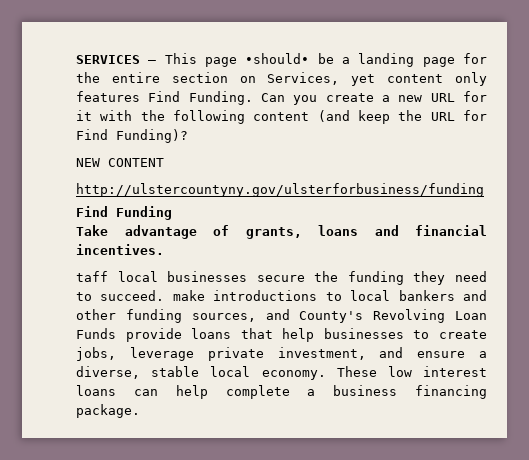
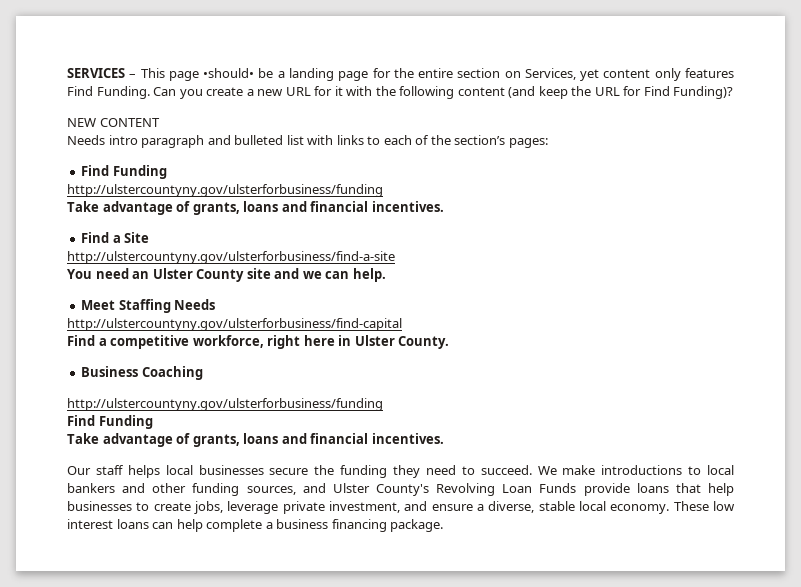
+ Needs intro paragraph and bulleted list with links to each of the section’s pages:
+ Find Funding
+ http://ulstercountyny.gov/ulsterforbusiness/funding
+ Take advantage of grants, loans and financial incentives.
+ Find a Site
+ http://ulstercountyny.gov/ulsterforbusiness/find-a-site
+ You need an Ulster County site and we can help.
+ Meet Staffing Needs
+ http://ulstercountyny.gov/ulsterforbusiness/find-capital
+ Find a competitive workforce, right here in Ulster County.
+ Business Coaching
- taff local businesses secure the funding they need to succeed. make introductions to local bankers and other funding sources, and County's Revolving Loan Funds provide loans that help businesses to create jobs, leverage private investment, and ensure a diverse, stable local economy.
+ Our staff helps local businesses secure the funding they need to succeed. We make introductions to local bankers and other funding sources, and Ulster County's Revolving Loan Funds provide loans that help businesses to create jobs, leverage private investment, and ensure a diverse, stable local economy.

